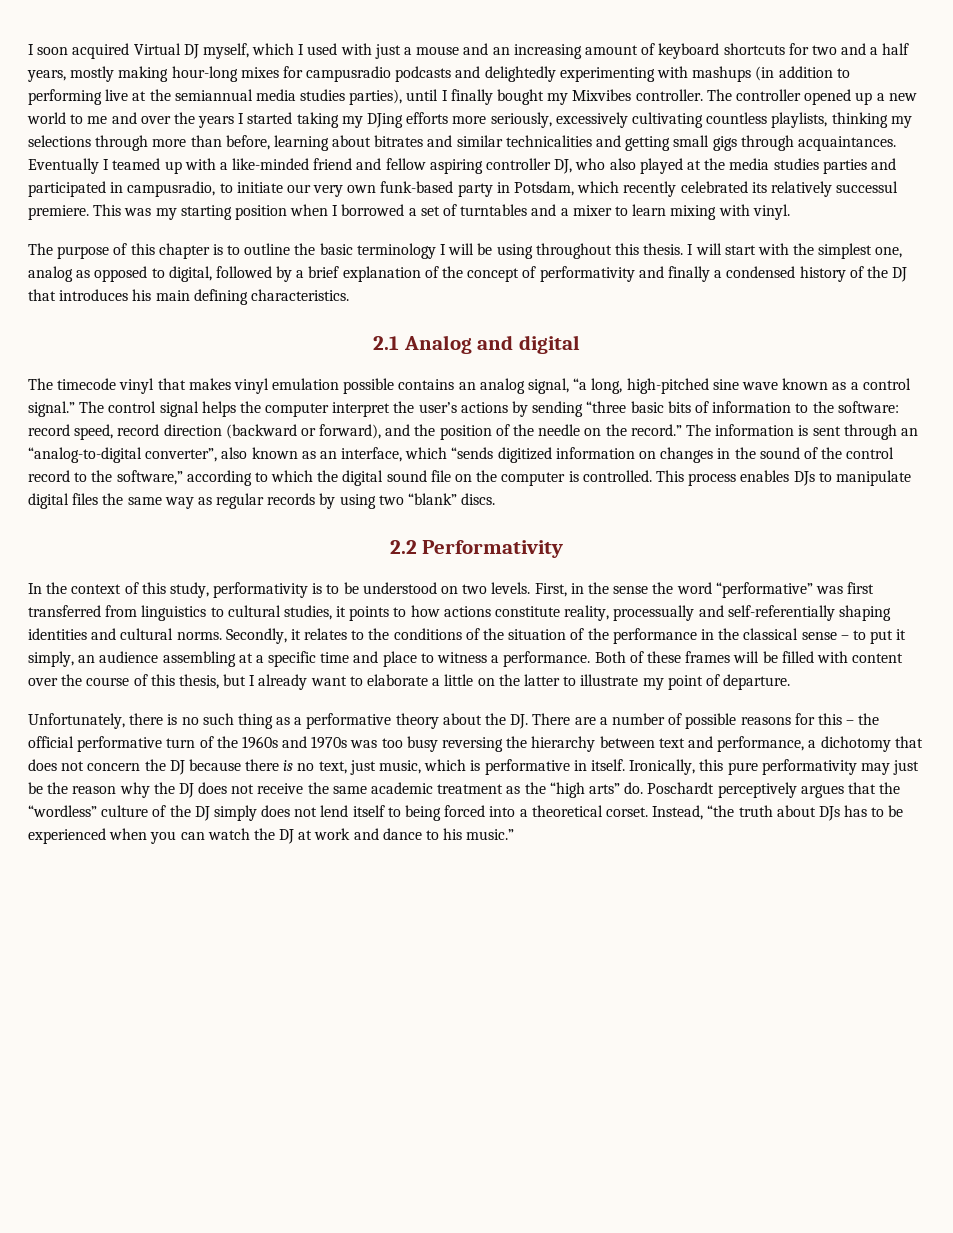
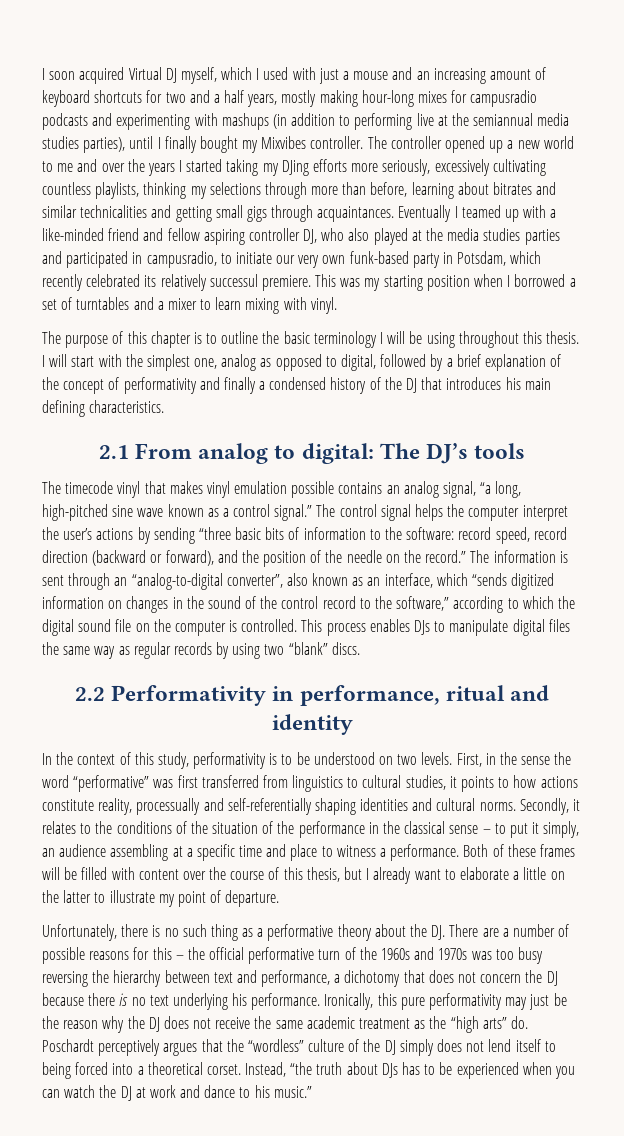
- I soon acquired Virtual DJ myself, which I used with just a mouse and an increasing amount of keyboard shortcuts for two and a half years, mostly making hour-long mixes for campusradio podcasts and delightedly experimenting with mashups (in addition to performing live at the semiannual media studies parties), until I finally bought my Mixvibes controller.
+ I soon acquired Virtual DJ myself, which I used with just a mouse and an increasing amount of keyboard shortcuts for two and a half years, mostly making hour-long mixes for campusradio podcasts and experimenting with mashups (in addition to performing live at the semiannual media studies parties), until I finally bought my Mixvibes controller.
- 2.1 Analog and digital
+ 2.1 From analog to digital: The DJ’s tools
- 2.2 Performativity
+ 2.2 Performativity in performance, ritual and identity
- Unfortunately, there is no such thing as a performative theory about the DJ. There are a number of possible reasons for this – the official performative turn of the 1960s and 1970s was too busy reversing the hierarchy between text and performance, a dichotomy that does not concern the DJ because there is no text, just music, which is performative in itself.
+ Unfortunately, there is no such thing as a performative theory about the DJ. There are a number of possible reasons for this – the official performative turn of the 1960s and 1970s was too busy reversing the hierarchy between text and performance, a dichotomy that does not concern the DJ because there is no text underlying his performance.

